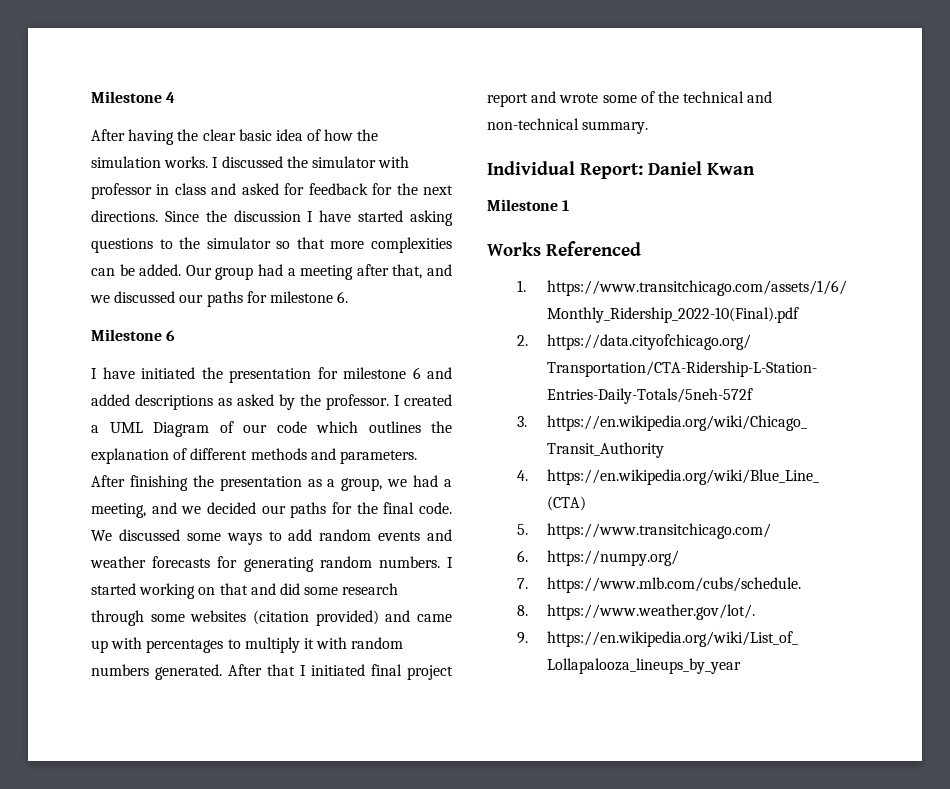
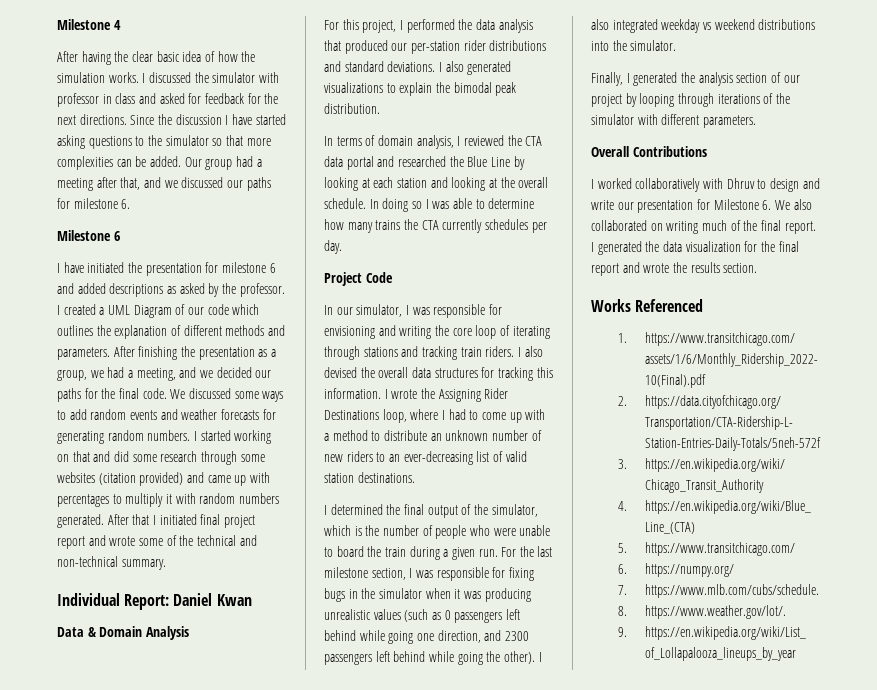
- Milestone 1
+ Data & Domain Analysis
+ For this project, I performed the data analysis that produced our per-station rider distributions and standard deviations. I also generated visualizations to explain the bimodal peak distribution.
+ In terms of domain analysis, I reviewed the CTA data portal and researched the Blue Line by looking at each station and looking at the overall schedule. In doing so I was able to determine how many trains the CTA currently schedules per day.
+ Project Code
+ In our simulator, I was responsible for envisioning and writing the core loop of iterating through stations and tracking train riders. I also devised the overall data structures for tracking this information. I wrote the Assigning Rider Destinations loop, where I had to come up with a method to distribute an unknown number of new riders to an ever-decreasing list of valid station destinations.
+ I determined the final output of the simulator, which is the number of people who were unable to board the train during a given run. For the last milestone section, I was responsible for fixing bugs in the simulator when it was producing unrealistic values (such as 0 passengers left behind while going one direction, and 2300 passengers left behind while going the other). I also integrated weekday vs weekend distributions into the simulator.
+ Finally, I generated the analysis section of our project by looping through iterations of the simulator with different parameters.
+ Overall Contributions
+ I worked collaboratively with Dhruv to design and write our presentation for Milestone 6. We also collaborated on writing much of the final report. I generated the data visualization for the final report and wrote the results section.

